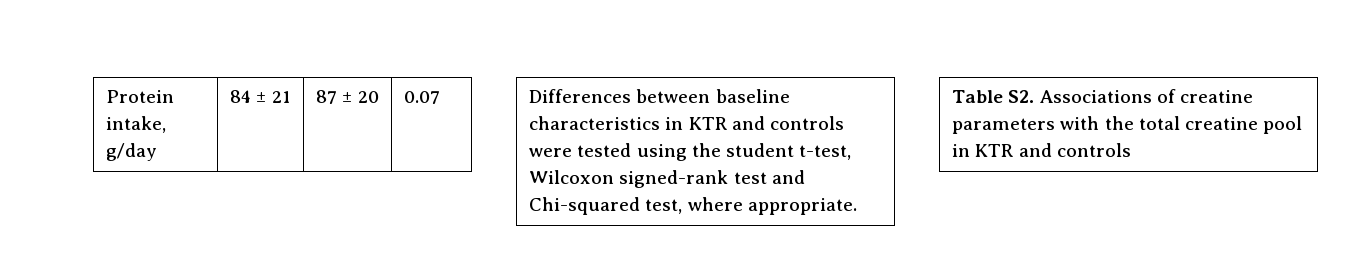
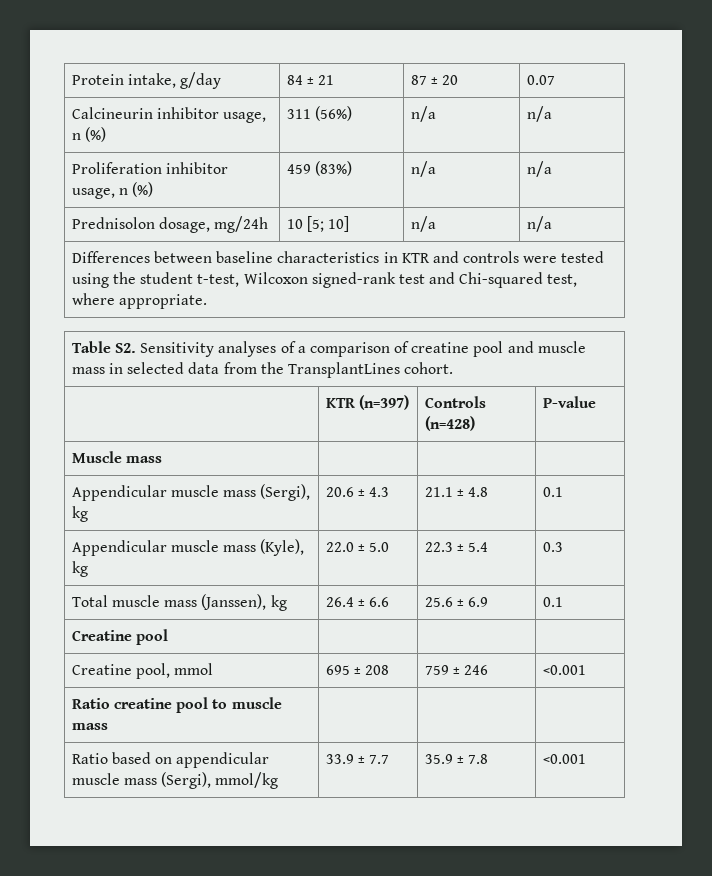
+ Calcineurin inhibitor usage, n (%) | 311 (56%) | n/a | n/a
+ Proliferation inhibitor usage, n (%) | 459 (83%) | n/a | n/a
+ Prednisolon dosage, mg/24h | 10 [5; 10] | n/a | n/a
- Table S2. Associations of creatine parameters with the total creatine pool in KTR and controls
+ Table S2. Sensitivity analyses of a comparison of creatine pool and muscle mass in selected data from the TransplantLines cohort.
+ | KTR (n=397) | Controls (n=428) | P-value
+ Muscle mass | | |
+ Appendicular muscle mass (Sergi), kg | 20.6 ± 4.3 | 21.1 ± 4.8 | 0.1
+ Appendicular muscle mass (Kyle), kg | 22.0 ± 5.0 | 22.3 ± 5.4 | 0.3
+ Total muscle mass (Janssen), kg | 26.4 ± 6.6 | 25.6 ± 6.9 | 0.1
+ Creatine pool | | |
+ Creatine pool, mmol | 695 ± 208 | 759 ± 246 | <0.001
+ Ratio creatine pool to muscle mass | | |
+ Ratio based on appendicular muscle mass (Sergi), mmol/kg | 33.9 ± 7.7 | 35.9 ± 7.8 | <0.001

